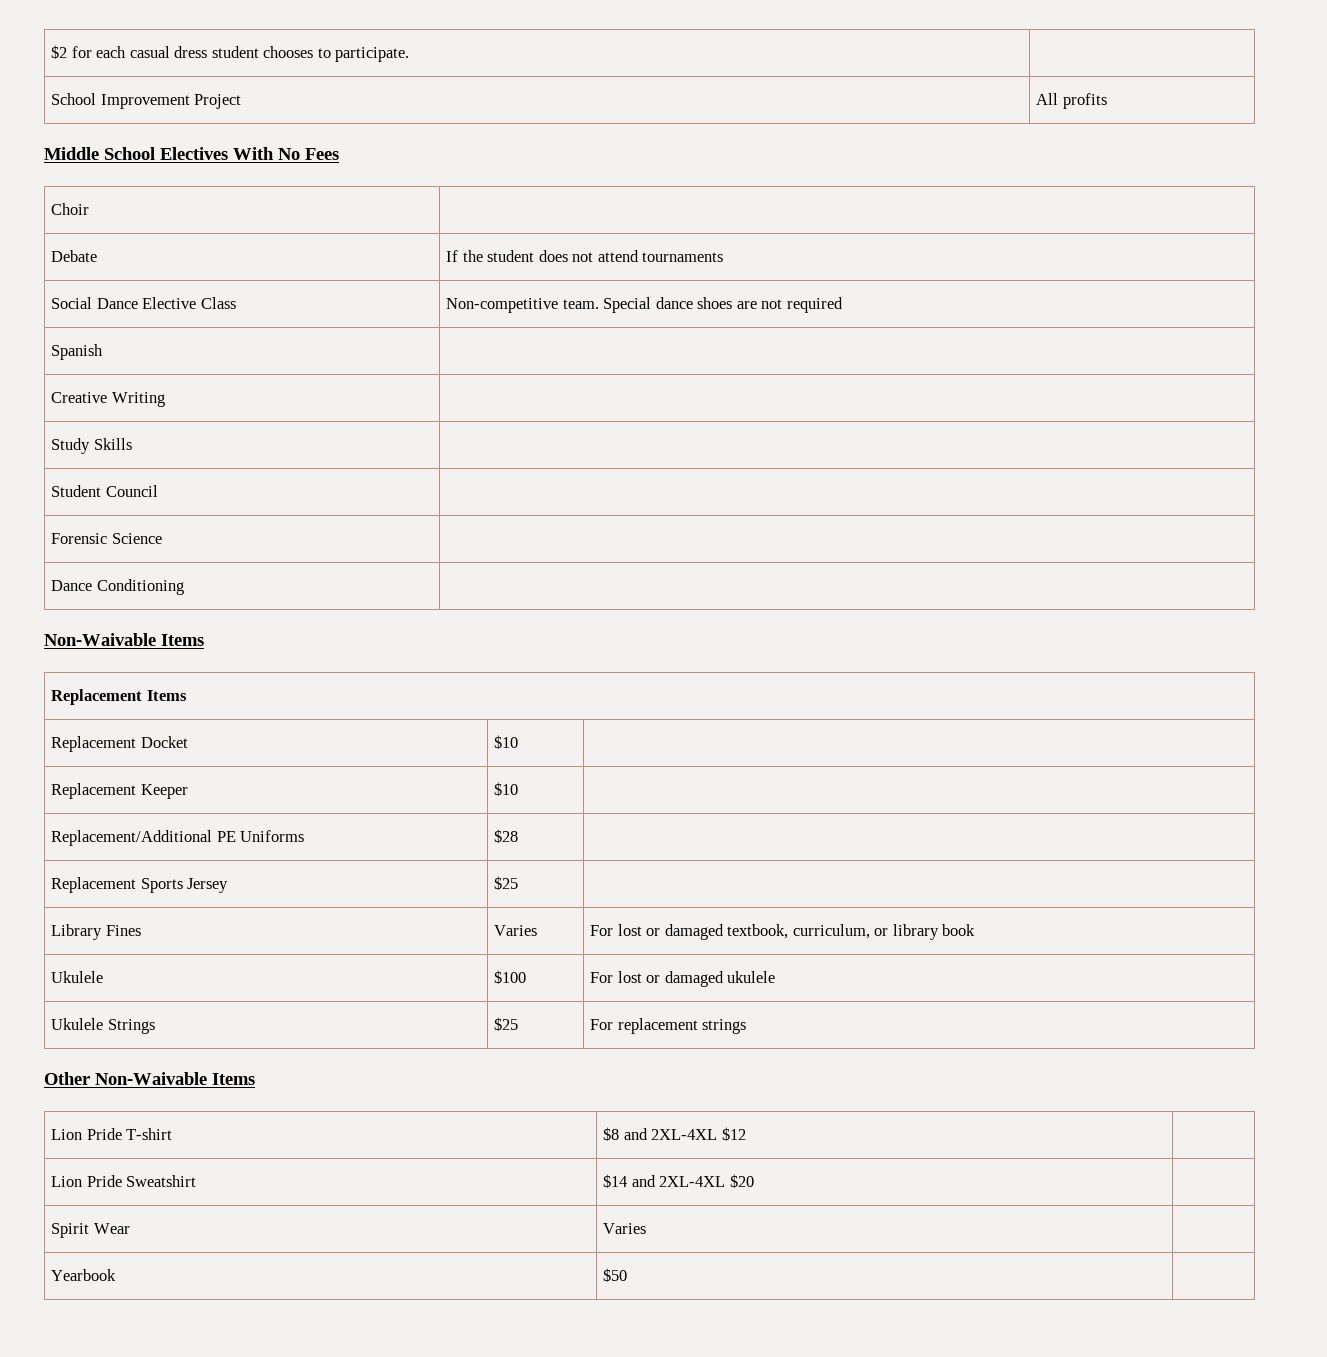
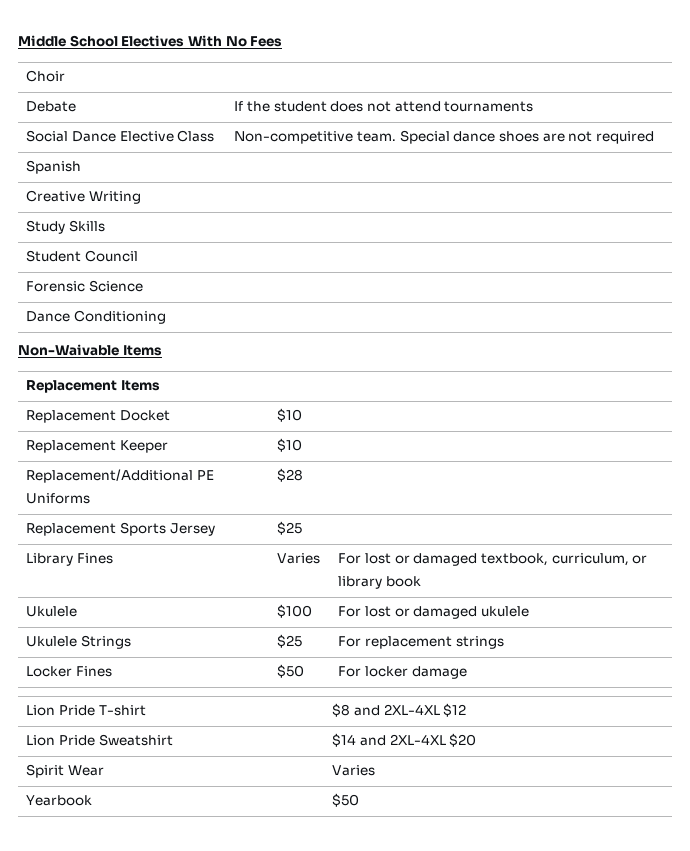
- $2 for each casual dress student chooses to participate. |
- School Improvement Project | All profits
- Other Non-Waivable Items
+ Locker Fines | $50 | For locker damage

